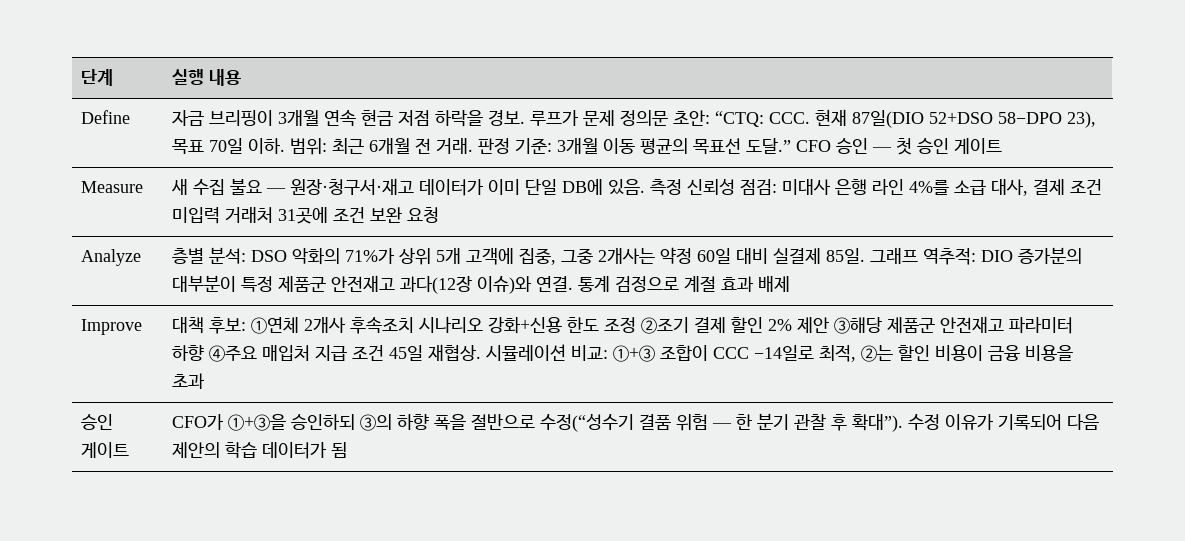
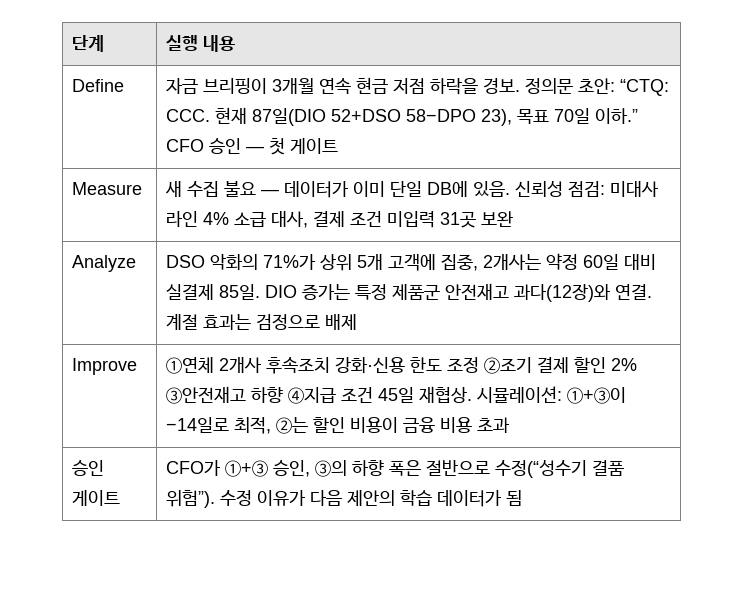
- 루프가 문제 정의문 초안: “CTQ: CCC. 현재 87일(DIO 52+DSO 58−DPO 23), 목표 70일 이하. 범위: 최근 6개월 전 거래. 판정 기준: 3개월 이동 평균의 목표선 도달.”
+ 정의문 초안: “CTQ: CCC. 현재 87일(DIO 52+DSO 58−DPO 23), 목표 70일 이하.”
- CFO 승인 — 첫 승인 게이트
+ CFO 승인 — 첫 게이트
- Measure | 새 수집 불요 — 원장·청구서·재고 데이터가 이미 단일 DB에 있음. 측정 신뢰성 점검: 미대사 은행 라인 4%를 소급 대사, 결제 조건 미입력 거래처 31곳에 조건 보완 요청
+ Measure | 새 수집 불요 — 데이터가 이미 단일 DB에 있음. 신뢰성 점검: 미대사 라인 4% 소급 대사, 결제 조건 미입력 31곳 보완
- Analyze | 층별 분석: DSO 악화의 71%가 상위 5개 고객에 집중, 그중 2개사는 약정 60일 대비 실결제 85일. 그래프 역추적: DIO 증가분의 대부분이 특정 제품군 안전재고 과다(12장 이슈)와 연결. 통계 검정으로 계절 효과 배제
+ Analyze | DSO 악화의 71%가 상위 5개 고객에 집중, 2개사는 약정 60일 대비 실결제 85일. DIO 증가는 특정 제품군 안전재고 과다(12장)와 연결. 계절 효과는 검정으로 배제
- Improve | 대책 후보: ①연체 2개사 후속조치 시나리오 강화+신용 한도 조정 ②조기 결제 할인 2% 제안 ③해당 제품군 안전재고 파라미터 하향 ④주요 매입처 지급 조건 45일 재협상. 시뮬레이션 비교: ①+③ 조합이 CCC −14일로 최적, ②는 할인 비용이 금융 비용을 초과
+ Improve | ①연체 2개사 후속조치 강화·신용 한도 조정 ②조기 결제 할인 2% ③안전재고 하향 ④지급 조건 45일 재협상. 시뮬레이션: ①+③이 −14일로 최적, ②는 할인 비용이 금융 비용 초과
- 승인 게이트 | CFO가 ①+③을 승인하되 ③의 하향 폭을 절반으로 수정(“성수기 결품 위험 — 한 분기 관찰 후 확대”). 수정 이유가 기록되어 다음 제안의 학습 데이터가 됨
+ 승인 게이트 | CFO가 ①+③ 승인, ③의 하향 폭은 절반으로 수정(“성수기 결품 위험”). 수정 이유가 다음 제안의 학습 데이터가 됨

